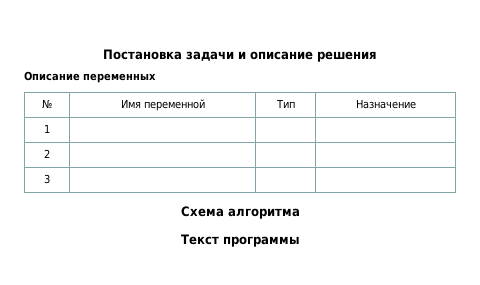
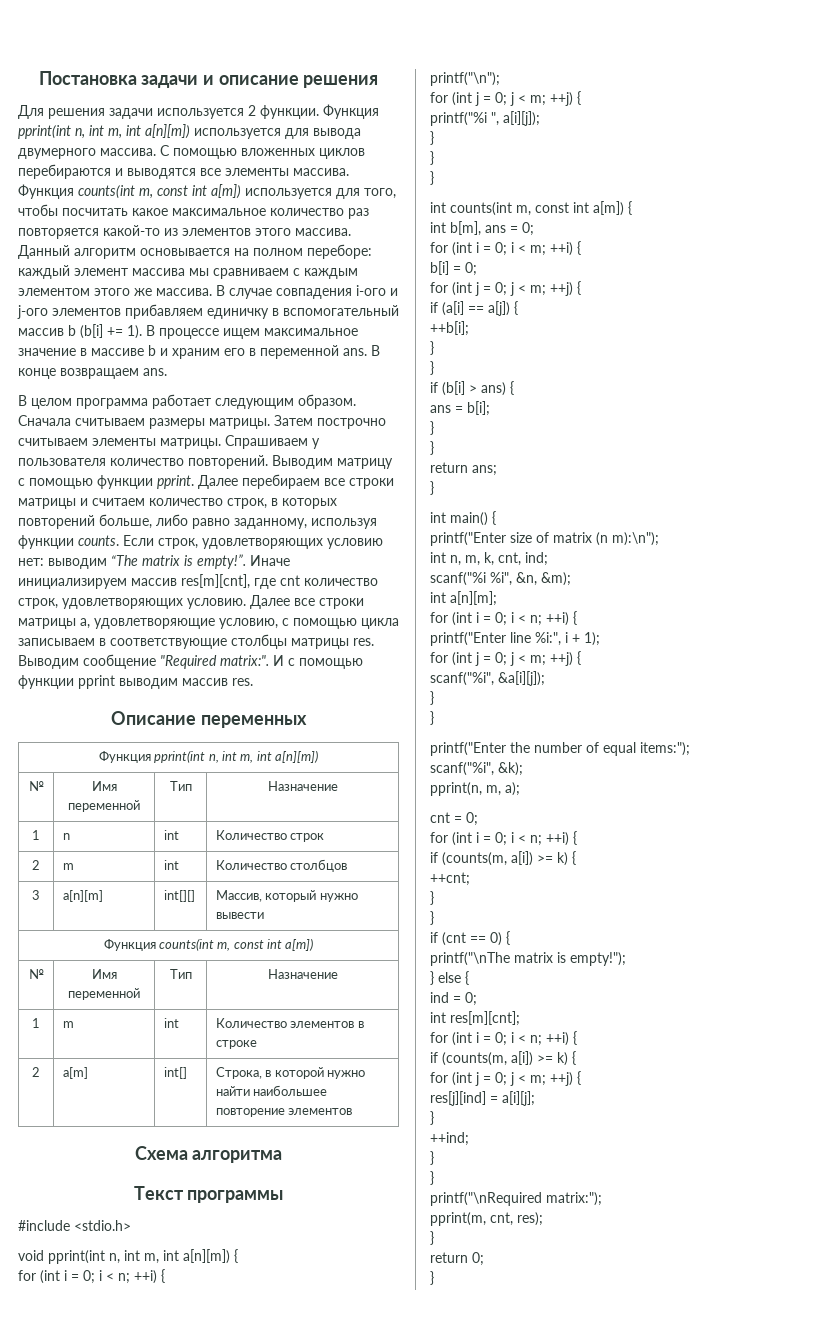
+ Для решения задачи используется 2 функции. Функция pprint(int n, int m, int a[n][m]) используется для вывода двумерного массива. С помощью вложенных циклов перебираются и выводятся все элементы массива. Функция counts(int m, const int a[m]) используется для того, чтобы посчитать какое максимальное количество раз повторяется какой-то из элементов этого массива. Данный алгоритм основывается на полном переборе: каждый элемент массива мы сравниваем с каждым элементом этого же массива. В случае совпадения i-ого и j-ого элементов прибавляем единичку в вспомогательный массив b (b[i] += 1). В процессе ищем максимальное значение в массиве b и храним его в переменной ans. В конце возвращаем ans.
+ В целом программа работает следующим образом. Сначала считываем размеры матрицы. Затем построчно считываем элементы матрицы. Спрашиваем у пользователя количество повторений. Выводим матрицу с помощью функции pprint. Далее перебираем все строки матрицы и считаем количество строк, в которых повторений больше, либо равно заданному, используя функции counts. Если строк, удовлетворяющих условию нет: выводим “The matrix is empty!”. Иначе инициализируем массив res[m][cnt], где cnt количество строк, удовлетворяющих условию. Далее все строки матрицы a, удовлетворяющие условию, с помощью цикла записываем в соответствующие столбцы матрицы res. Выводим сообщение "Required matrix:". И с помощью функции pprint выводим массив res.
  Описание переменных
+ Функция pprint(int n, int m, int a[n][m])
  № | Имя переменной | Тип | Назначение
- 1 | | |
- 2 | | |
- 3 | | |
+ 1 | n | int | Количество строк
+ 2 | m | int | Количество столбцов
+ 3 | a[n][m] | int[][] | Массив, который нужно вывести
+ Функция counts(int m, const int a[m])
+ № | Имя переменной | Тип | Назначение
+ 1 | m | int | Количество элементов в строке
+ 2 | a[m] | int[] | Строка, в которой нужно найти наибольшее повторение элементов
  Схема алгоритма
  Текст программы
+ #include <stdio.h>
+ void pprint(int n, int m, int a[n][m]) {
+ for (int i = 0; i < n; ++i) {
+ printf("\n");
+ for (int j = 0; j < m; ++j) {
+ printf("%i ", a[i][j]);
+ }
+ }
+ }
+ int counts(int m, const int a[m]) {
+ int b[m], ans = 0;
+ for (int i = 0; i < m; ++i) {
+ b[i] = 0;
+ for (int j = 0; j < m; ++j) {
+ if (a[i] == a[j]) {
+ ++b[i];
+ }
+ }
+ if (b[i] > ans) {
+ ans = b[i];
+ }
+ }
+ return ans;
+ }
+ int main() {
+ printf("Enter size of matrix (n m):\n");
+ int n, m, k, cnt, ind;
+ scanf("%i %i", &n, &m);
+ int a[n][m];
+ for (int i = 0; i < n; ++i) {
+ printf("Enter line %i:", i + 1);
+ for (int j = 0; j < m; ++j) {
+ scanf("%i", &a[i][j]);
+ }
+ }
+ printf("Enter the number of equal items:");
+ scanf("%i", &k);
+ pprint(n, m, a);
+ cnt = 0;
+ for (int i = 0; i < n; ++i) {
+ if (counts(m, a[i]) >= k) {
+ ++cnt;
+ }
+ }
+ if (cnt == 0) {
+ printf("\nThe matrix is empty!");
+ } else {
+ ind = 0;
+ int res[m][cnt];
+ for (int i = 0; i < n; ++i) {
+ if (counts(m, a[i]) >= k) {
+ for (int j = 0; j < m; ++j) {
+ res[j][ind] = a[i][j];
+ }
+ ++ind;
+ }
+ }
+ printf("\nRequired matrix:");
+ pprint(m, cnt, res);
+ }
+ return 0;
+ }

